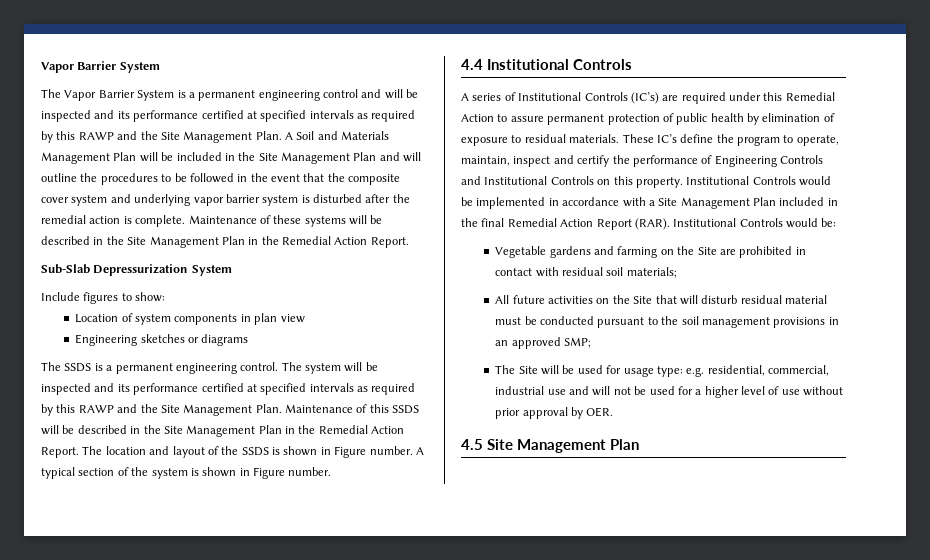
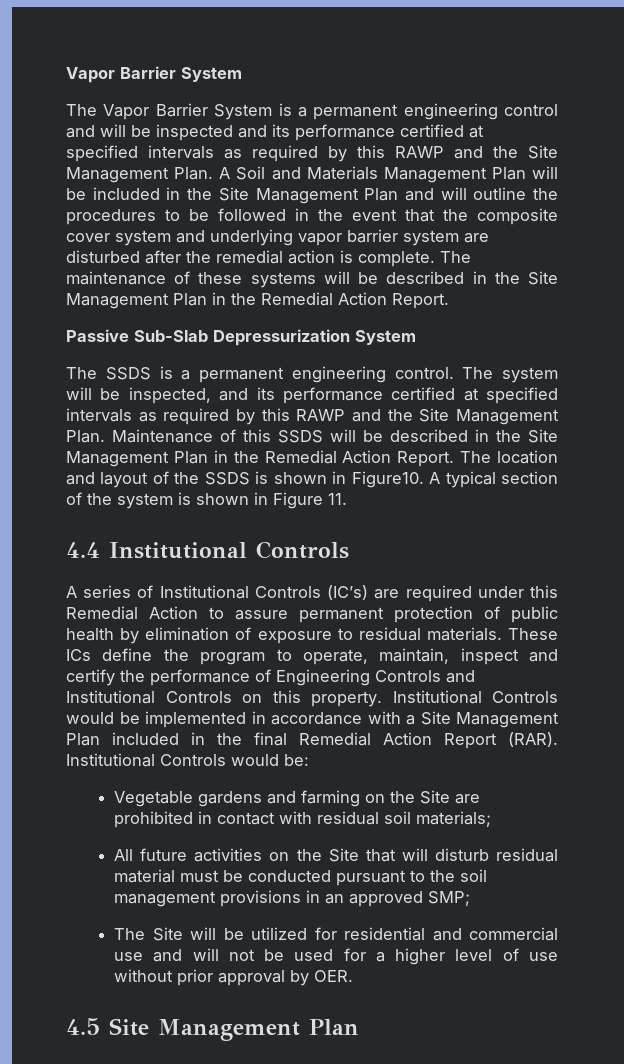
- A Soil and Materials Management Plan will be included in the Site Management Plan and will outline the procedures to be followed in the event that the composite cover system and underlying vapor barrier system is disturbed after the remedial action is complete.
+ A Soil and Materials Management Plan will be included in the Site Management Plan and will outline the procedures to be followed in the event that the composite cover system and underlying vapor barrier system are disturbed after the remedial action is complete.
- Maintenance of these systems will be described in the Site Management Plan in the Remedial Action Report.
+ The maintenance of these systems will be described in the Site Management Plan in the Remedial Action Report.
- Sub-Slab Depressurization System
+ Passive Sub-Slab Depressurization System
- Include figures to show:
- Location of system components in plan view
- Engineering sketches or diagrams
- The system will be inspected and its performance certified at specified intervals as required by this RAWP and the Site Management Plan.
+ The system will be inspected, and its performance certified at specified intervals as required by this RAWP and the Site Management Plan.
- The location and layout of the SSDS is shown in Figure number.
+ The location and layout of the SSDS is shown in Figure10.
- A typical section of the system is shown in Figure number.
+ A typical section of the system is shown in Figure 11.
- These IC’s define the program to operate, maintain, inspect and certify the performance of Engineering Controls and Institutional Controls on this property.
+ These ICs define the program to operate, maintain, inspect and certify the performance of Engineering Controls and Institutional Controls on this property.
- The Site will be used for usage type: e.g. residential, commercial, industrial use and will not be used for a higher level of use without prior approval by OER.
+ The Site will be utilized for residential and commercial use and will not be used for a higher level of use without prior approval by OER.

